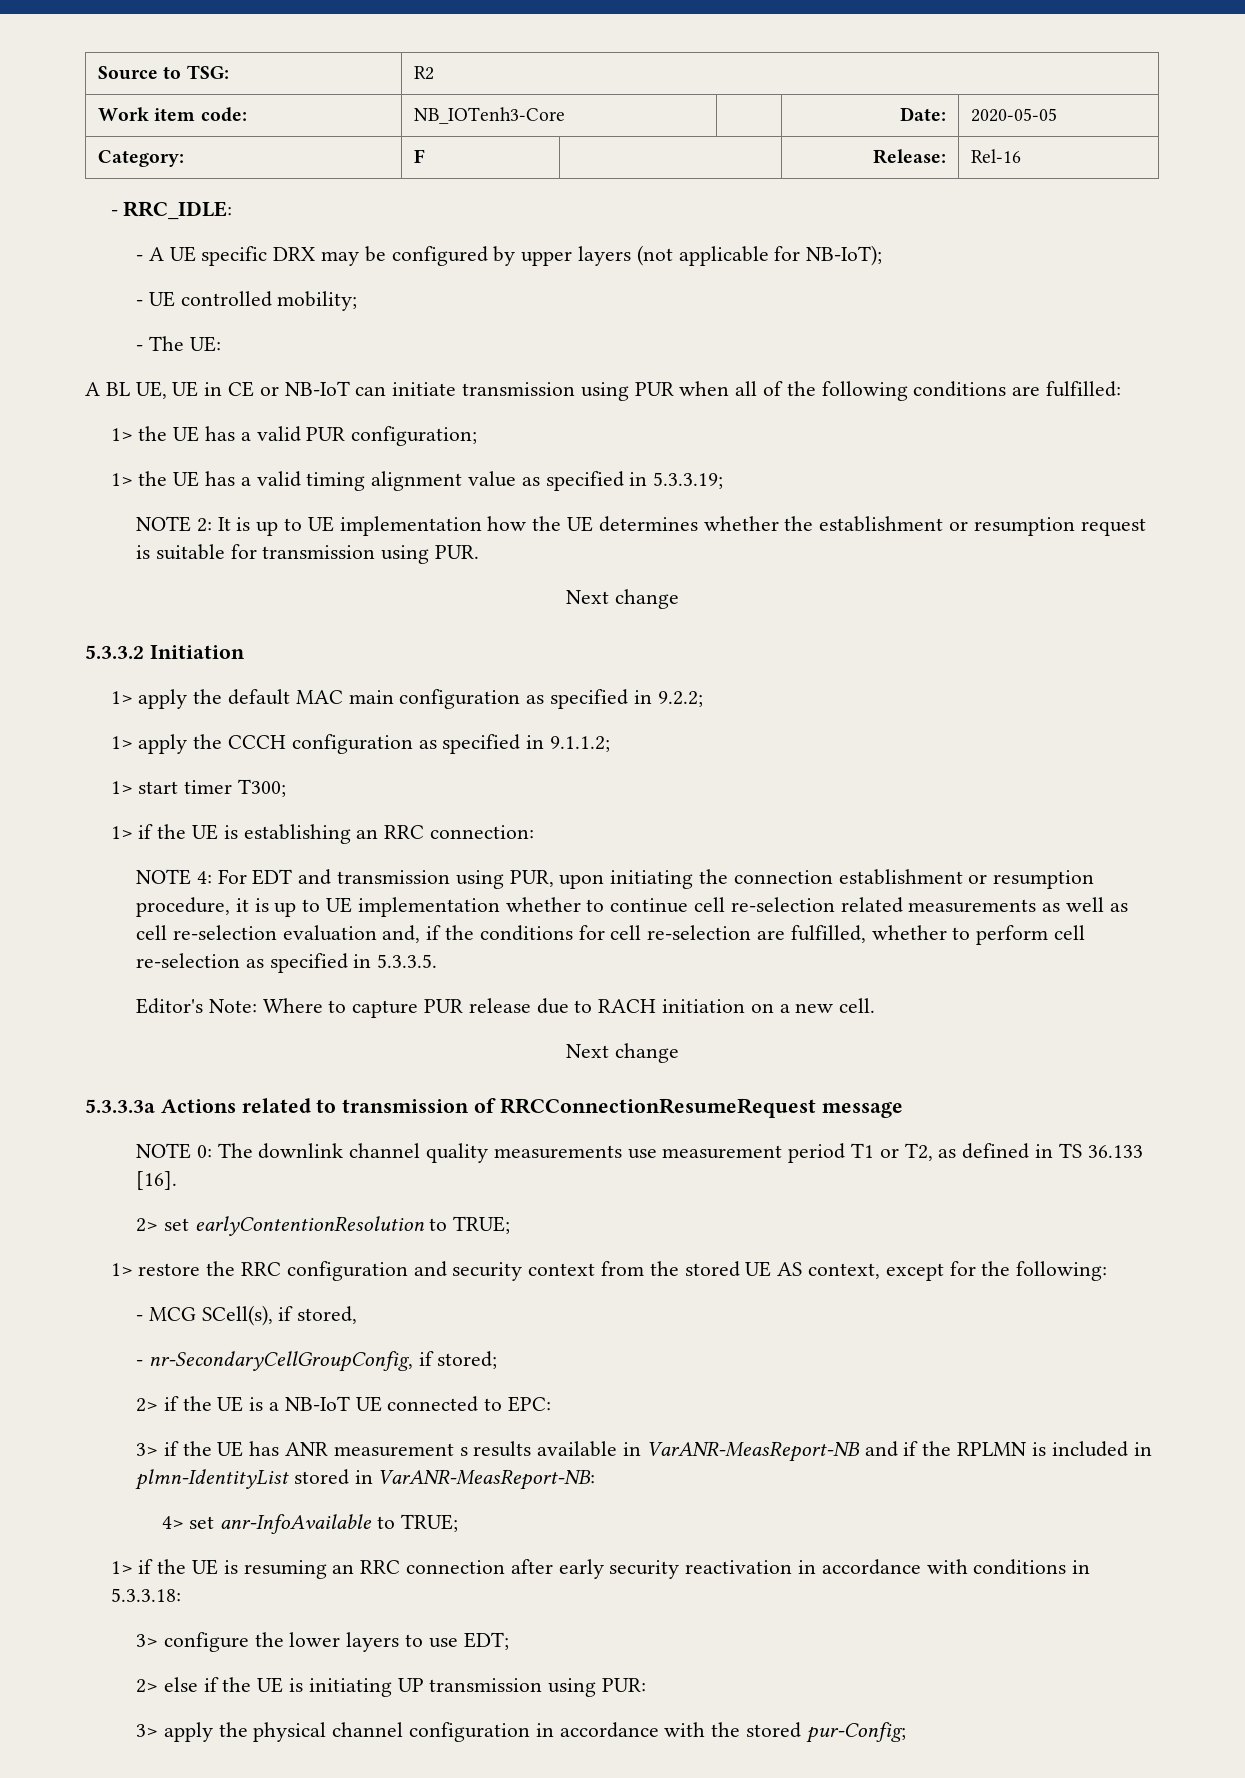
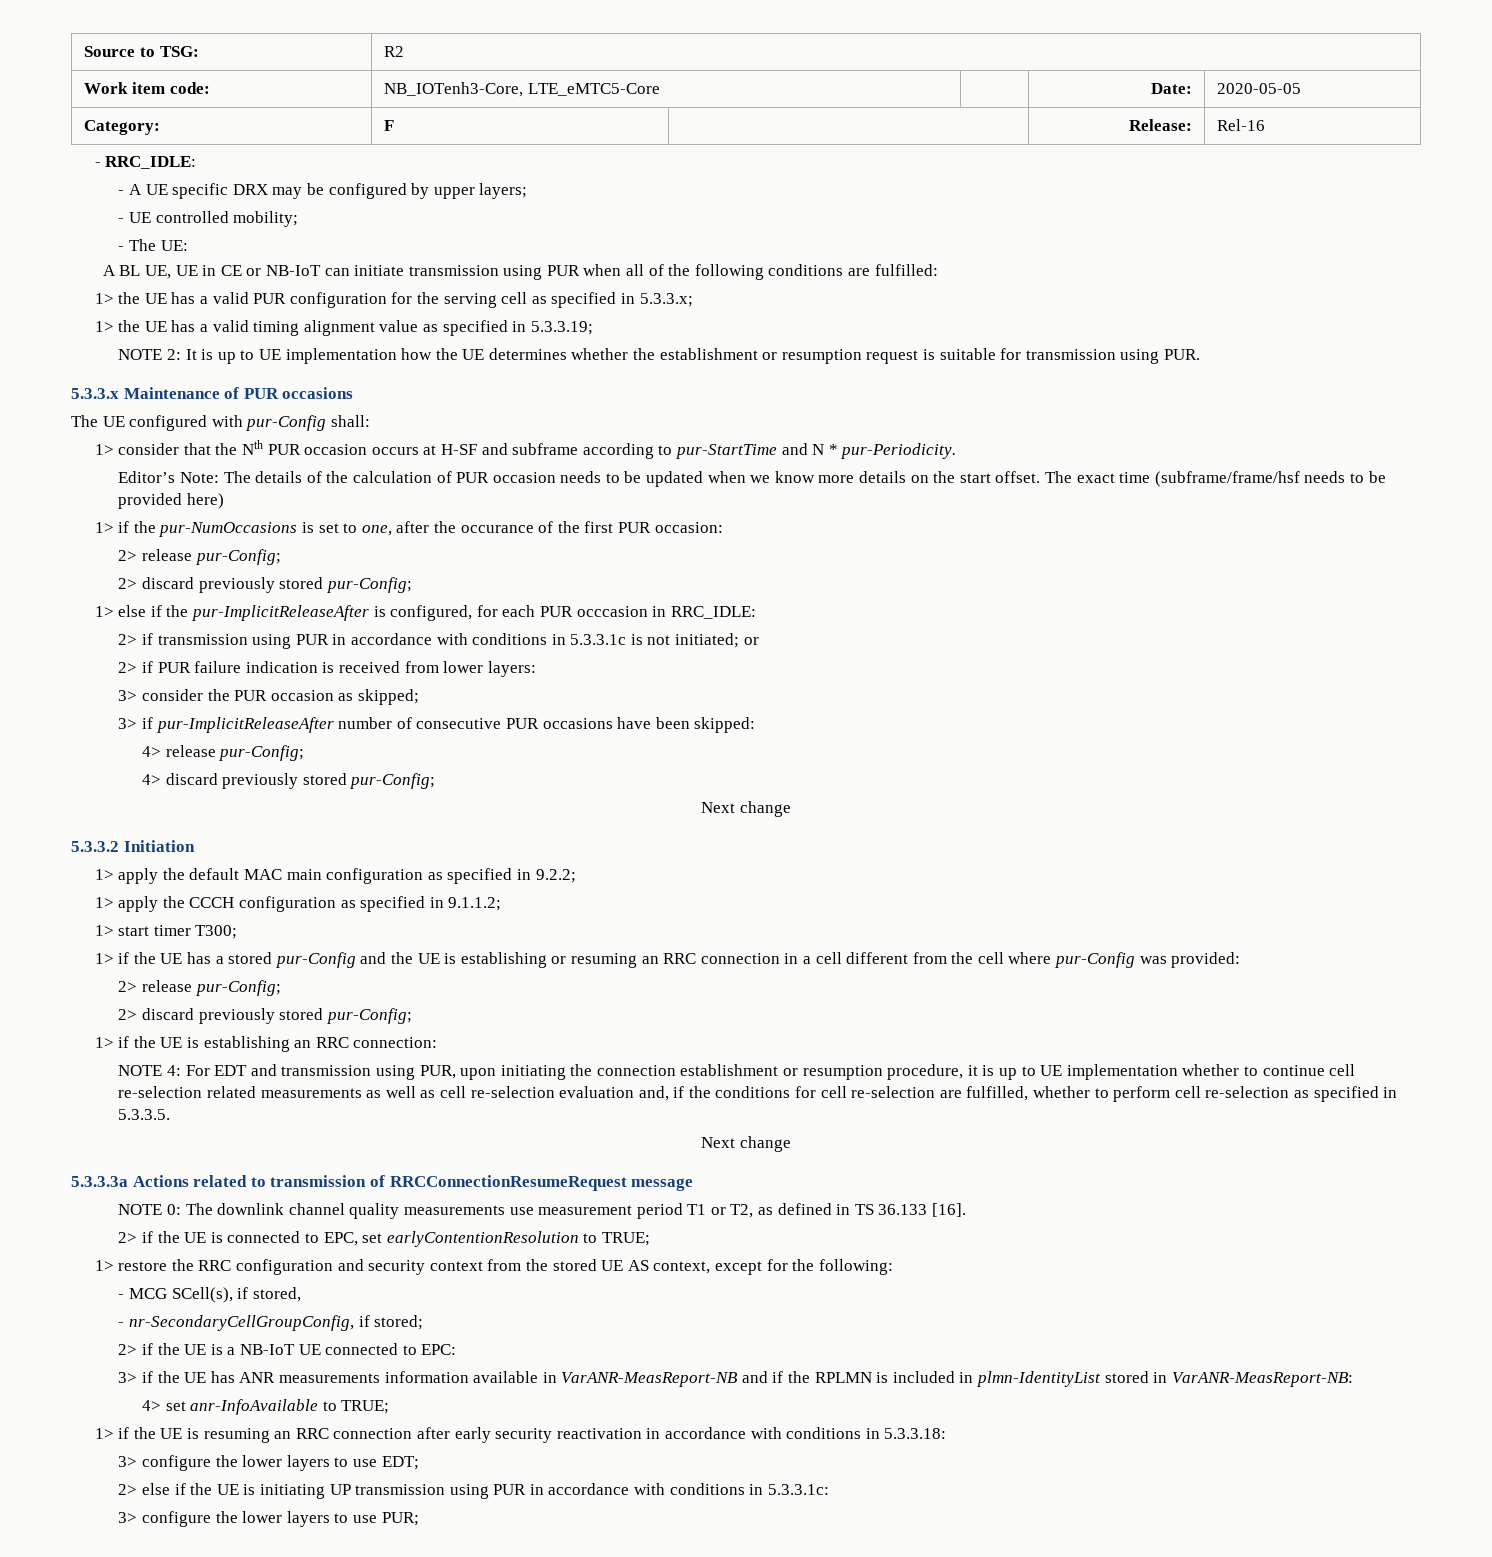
- Work item code: | NB_IOTenh3-Core | | Date: | 2020-05-05
+ Work item code: | NB_IOTenh3-Core, LTE_eMTC5-Core | | Date: | 2020-05-05
- - A UE specific DRX may be configured by upper layers (not applicable for NB-IoT);
+ - A UE specific DRX may be configured by upper layers;
- 1> the UE has a valid PUR configuration;
+ 1> the UE has a valid PUR configuration for the serving cell as specified in 5.3.3.x;
+ 5.3.3.x Maintenance of PUR occasions
+ The UE configured with pur-Config shall:
+ 1> consider that the Nth PUR occasion occurs at H-SF and subframe according to pur-StartTime and N * pur-Periodicity.
+ Editor’s Note: The details of the calculation of PUR occasion needs to be updated when we know more details on the start offset. The exact time (subframe/frame/hsf needs to be provided here)
+ 1> if the pur-NumOccasions is set to one, after the occurance of the first PUR occasion:
+ 2> release pur-Config;
+ 2> discard previously stored pur-Config;
+ 1> else if the pur-ImplicitReleaseAfter is configured, for each PUR occcasion in RRC_IDLE:
+ 2> if transmission using PUR in accordance with conditions in 5.3.3.1c is not initiated; or
+ 2> if PUR failure indication is received from lower layers:
+ 3> consider the PUR occasion as skipped;
+ 3> if pur-ImplicitReleaseAfter number of consecutive PUR occasions have been skipped:
+ 4> release pur-Config;
+ 4> discard previously stored pur-Config;
+ 1> if the UE has a stored pur-Config and the UE is establishing or resuming an RRC connection in a cell different from the cell where pur-Config was provided:
+ 2> release pur-Config;
+ 2> discard previously stored pur-Config;
- Editor's Note: Where to capture PUR release due to RACH initiation on a new cell.
- 2> set earlyContentionResolution to TRUE;
+ 2> if the UE is connected to EPC, set earlyContentionResolution to TRUE;
- 3> if the UE has ANR measurement s results available in VarANR-MeasReport-NB and if the RPLMN is included in plmn-IdentityList stored in VarANR-MeasReport-NB:
+ 3> if the UE has ANR measurements information available in VarANR-MeasReport-NB and if the RPLMN is included in plmn-IdentityList stored in VarANR-MeasReport-NB:
- 2> else if the UE is initiating UP transmission using PUR:
- 3> apply the physical channel configuration in accordance with the stored pur-Config;
+ 2> else if the UE is initiating UP transmission using PUR in accordance with conditions in 5.3.3.1c:
+ 3> configure the lower layers to use PUR;

